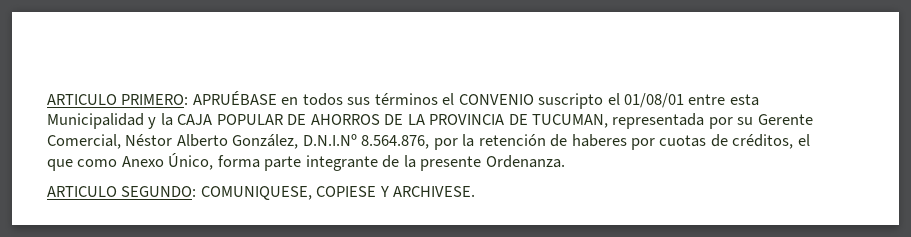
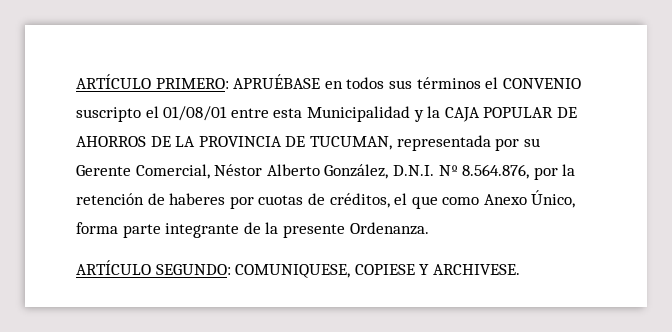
- ARTICULO PRIMERO: APRUÉBASE en todos sus términos el CONVENIO suscripto el 01/08/01 entre esta Municipalidad y la CAJA POPULAR DE AHORROS DE LA PROVINCIA DE TUCUMAN, representada por su Gerente Comercial, Néstor Alberto González, D.N.I.Nº 8.564.876, por la retención de haberes por cuotas de créditos, el que como Anexo Único, forma parte integrante de la presente Ordenanza.
+ ARTÍCULO PRIMERO: APRUÉBASE en todos sus términos el CONVENIO suscripto el 01/08/01 entre esta Municipalidad y la CAJA POPULAR DE AHORROS DE LA PROVINCIA DE TUCUMAN, representada por su Gerente Comercial, Néstor Alberto González, D.N.I. Nº 8.564.876, por la retención de haberes por cuotas de créditos, el que como Anexo Único, forma parte integrante de la presente Ordenanza.
- ARTICULO SEGUNDO: COMUNIQUESE, COPIESE Y ARCHIVESE.
+ ARTÍCULO SEGUNDO: COMUNIQUESE, COPIESE Y ARCHIVESE.

